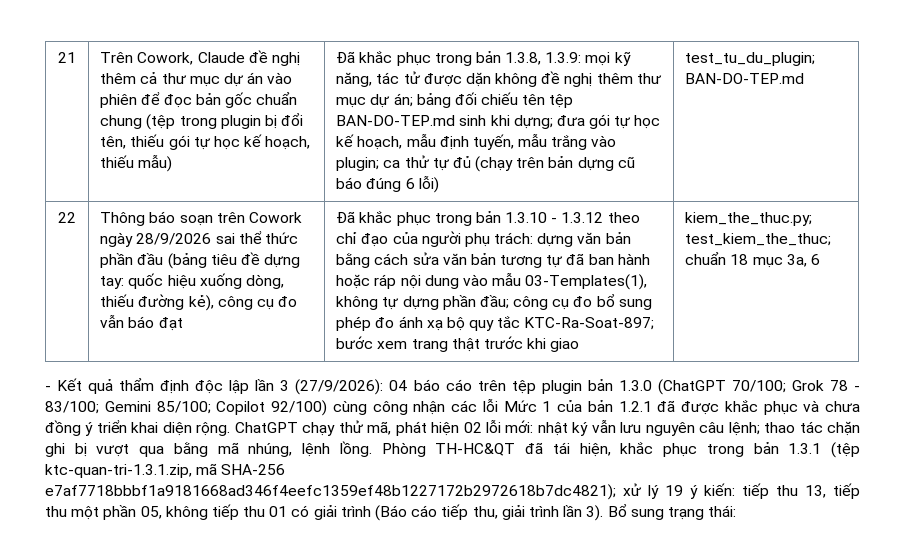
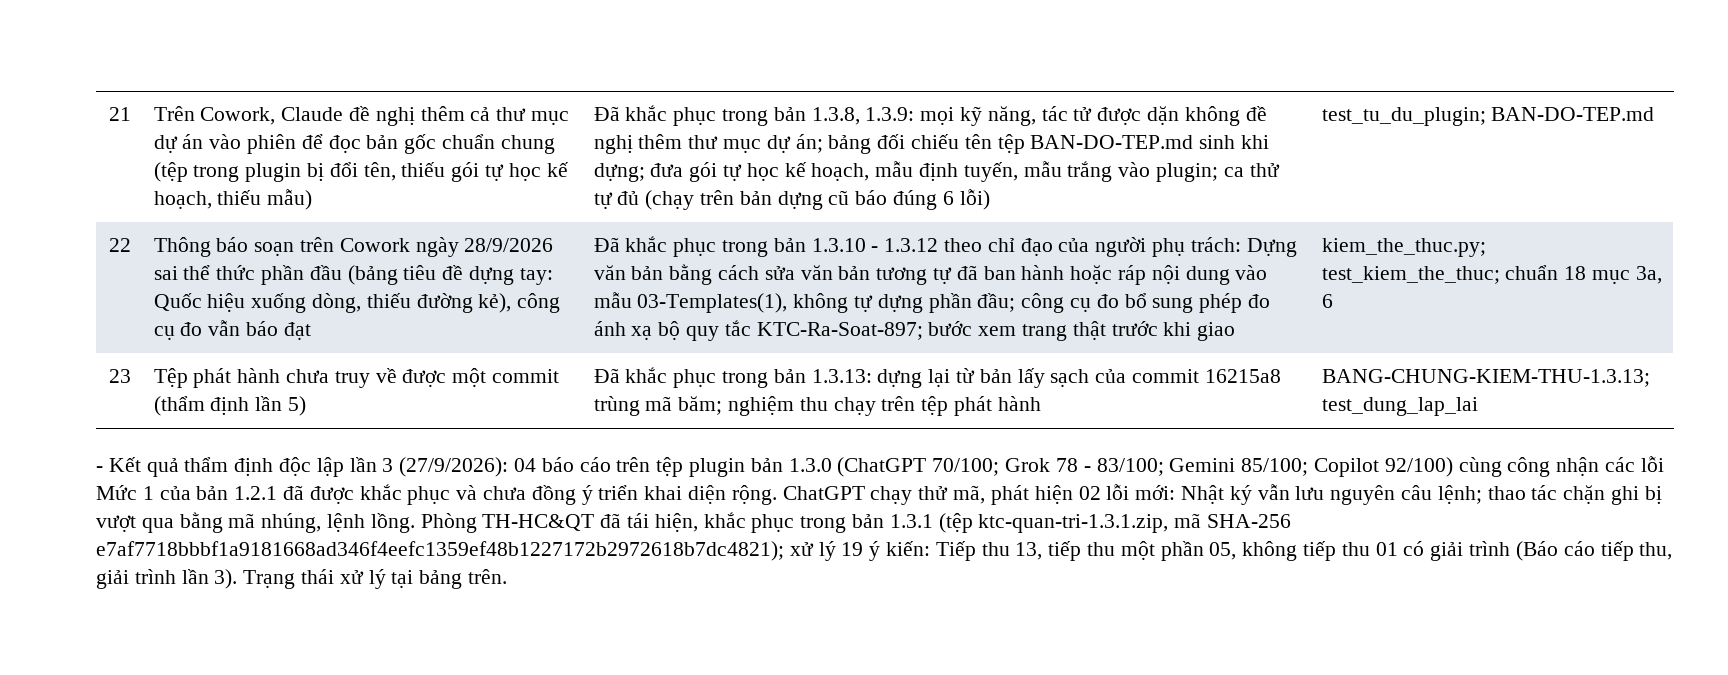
- Thông báo soạn trên Cowork ngày 28/9/2026 sai thể thức phần đầu (bảng tiêu đề dựng tay: quốc hiệu xuống dòng, thiếu đường kẻ), công cụ đo vẫn báo đạt
+ Thông báo soạn trên Cowork ngày 28/9/2026 sai thể thức phần đầu (bảng tiêu đề dựng tay: Quốc hiệu xuống dòng, thiếu đường kẻ), công cụ đo vẫn báo đạt
- Đã khắc phục trong bản 1.3.10 - 1.3.12 theo chỉ đạo của người phụ trách: dựng văn bản bằng cách sửa văn bản tương tự đã ban hành hoặc ráp nội dung vào mẫu 03-Templates(1), không tự dựng phần đầu; công cụ đo bổ sung phép đo ánh xạ bộ quy tắc KTC-Ra-Soat-897; bước xem trang thật trước khi giao
+ Đã khắc phục trong bản 1.3.10 - 1.3.12 theo chỉ đạo của người phụ trách: Dựng văn bản bằng cách sửa văn bản tương tự đã ban hành hoặc ráp nội dung vào mẫu 03-Templates(1), không tự dựng phần đầu; công cụ đo bổ sung phép đo ánh xạ bộ quy tắc KTC-Ra-Soat-897; bước xem trang thật trước khi giao
+ 23 | Tệp phát hành chưa truy về được một commit (thẩm định lần 5) | Đã khắc phục trong bản 1.3.13: dựng lại từ bản lấy sạch của commit 16215a8 trùng mã băm; nghiệm thu chạy trên tệp phát hành | BANG-CHUNG-KIEM-THU-1.3.13; test_dung_lap_lai
- ChatGPT chạy thử mã, phát hiện 02 lỗi mới: nhật ký vẫn lưu nguyên câu lệnh; thao tác chặn ghi bị vượt qua bằng mã nhúng, lệnh lồng.
+ ChatGPT chạy thử mã, phát hiện 02 lỗi mới: Nhật ký vẫn lưu nguyên câu lệnh; thao tác chặn ghi bị vượt qua bằng mã nhúng, lệnh lồng.
- Phòng TH-HC&QT đã tái hiện, khắc phục trong bản 1.3.1 (tệp ktc-quan-tri-1.3.1.zip, mã SHA-256 e7af7718bbbf1a9181668ad346f4eefc1359ef48b1227172b2972618b7dc4821); xử lý 19 ý kiến: tiếp thu 13, tiếp thu một phần 05, không tiếp thu 01 có giải trình (Báo cáo tiếp thu, giải trình lần 3).
+ Phòng TH-HC&QT đã tái hiện, khắc phục trong bản 1.3.1 (tệp ktc-quan-tri-1.3.1.zip, mã SHA-256 e7af7718bbbf1a9181668ad346f4eefc1359ef48b1227172b2972618b7dc4821); xử lý 19 ý kiến: Tiếp thu 13, tiếp thu một phần 05, không tiếp thu 01 có giải trình (Báo cáo tiếp thu, giải trình lần 3).
- Bổ sung trạng thái:
+ Trạng thái xử lý tại bảng trên.

